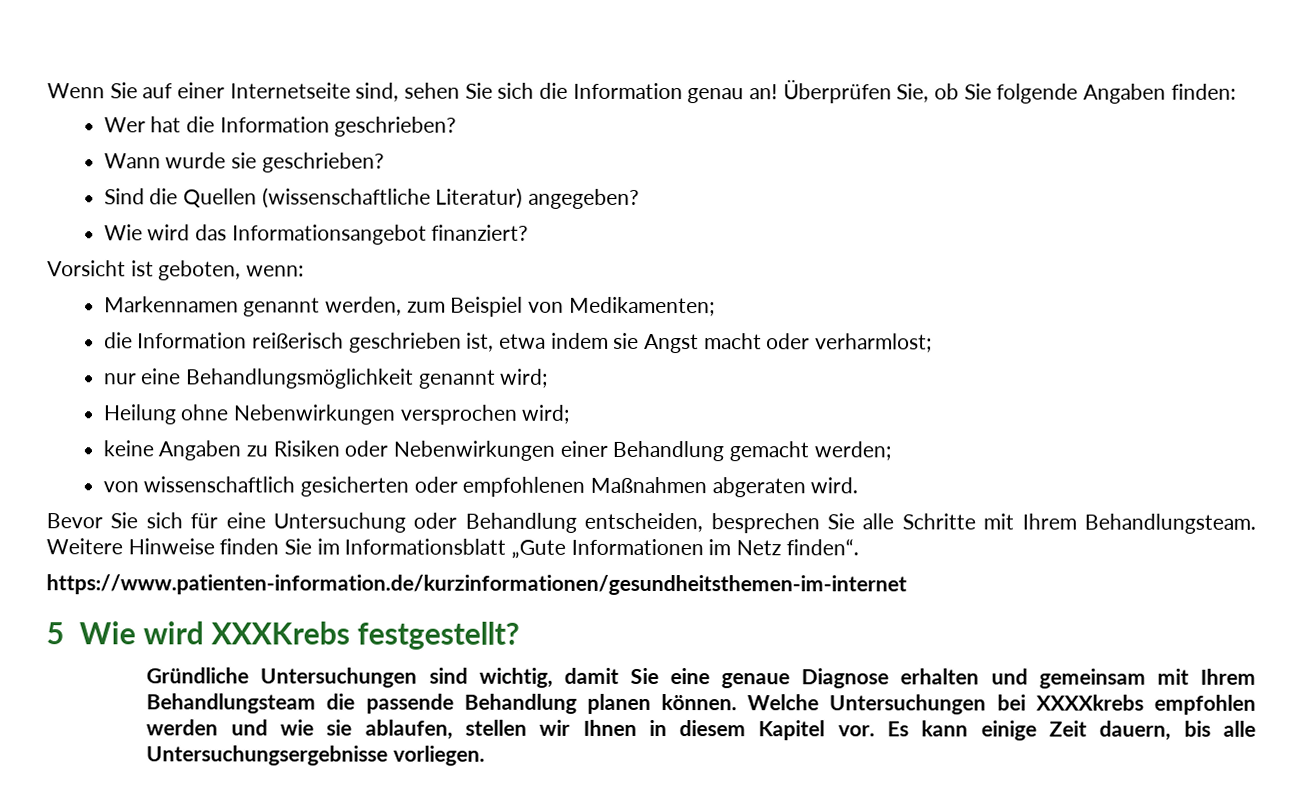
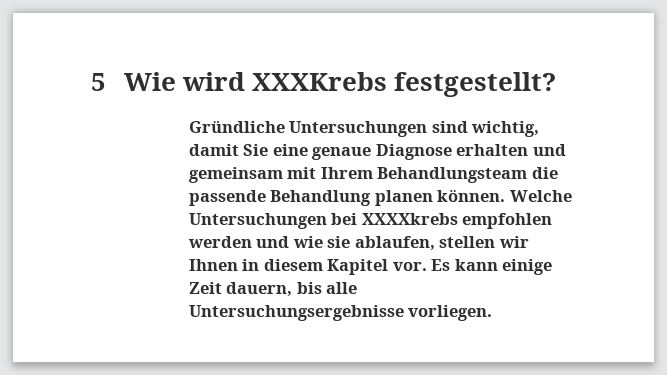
- Wenn Sie auf einer Internetseite sind, sehen Sie sich die Information genau an! Überprüfen Sie, ob Sie folgende Angaben finden:
- Wer hat die Information geschrieben?
- Wann wurde sie geschrieben?
- Sind die Quellen (wissenschaftliche Literatur) angegeben?
- Wie wird das Informationsangebot finanziert?
- Vorsicht ist geboten, wenn:
- Markennamen genannt werden, zum Beispiel von Medikamenten;
- die Information reißerisch geschrieben ist, etwa indem sie Angst macht oder verharmlost;
- nur eine Behandlungsmöglichkeit genannt wird;
- Heilung ohne Nebenwirkungen versprochen wird;
- keine Angaben zu Risiken oder Nebenwirkungen einer Behandlung gemacht werden;
- von wissenschaftlich gesicherten oder empfohlenen Maßnahmen abgeraten wird.
- Bevor Sie sich für eine Untersuchung oder Behandlung entscheiden, besprechen Sie alle Schritte mit Ihrem Behandlungsteam. Weitere Hinweise finden Sie im Informationsblatt „Gute Informationen im Netz finden“.
- https://www.patienten-information.de/kurzinformationen/gesundheitsthemen-im-internet

